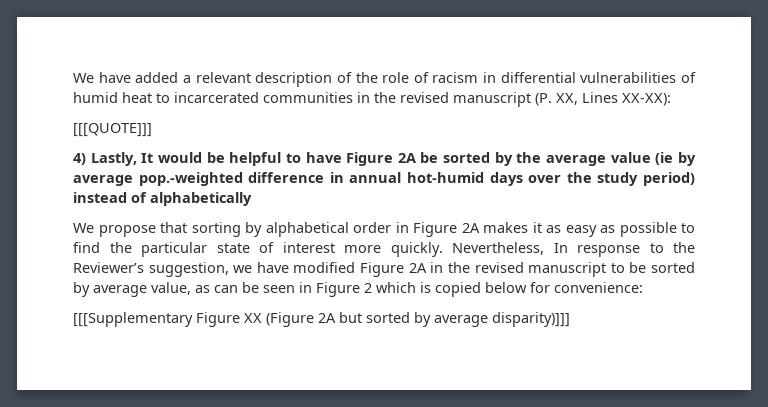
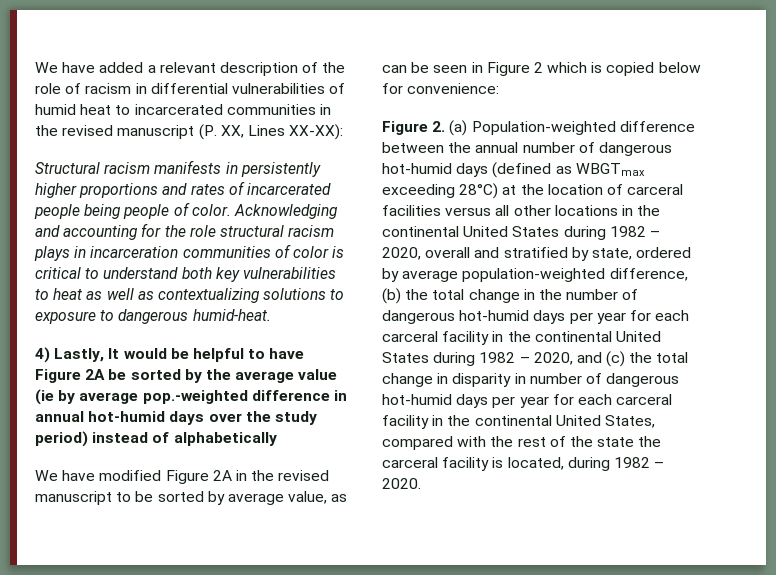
- [[[QUOTE]]]
+ Structural racism manifests in persistently higher proportions and rates of incarcerated people being people of color. Acknowledging and accounting for the role structural racism plays in incarceration communities of color is critical to understand both key vulnerabilities to heat as well as contextualizing solutions to exposure to dangerous humid-heat.
- We propose that sorting by alphabetical order in Figure 2A makes it as easy as possible to find the particular state of interest more quickly. Nevertheless, In response to the Reviewer’s suggestion, we have modified Figure 2A in the revised manuscript to be sorted by average value, as can be seen in Figure 2 which is copied below for convenience:
+ We have modified Figure 2A in the revised manuscript to be sorted by average value, as can be seen in Figure 2 which is copied below for convenience:
- [[[Supplementary Figure XX (Figure 2A but sorted by average disparity)]]]
+ Figure 2. (a) Population-weighted difference between the annual number of dangerous hot-humid days (defined as WBGTmax exceeding 28°C) at the location of carceral facilities versus all other locations in the continental United States during 1982 – 2020, overall and stratified by state, ordered by average population-weighted difference, (b) the total change in the number of dangerous hot-humid days per year for each carceral facility in the continental United States during 1982 – 2020, and (c) the total change in disparity in number of dangerous hot-humid days per year for each carceral facility in the continental United States, compared with the rest of the state the carceral facility is located, during 1982 – 2020.

